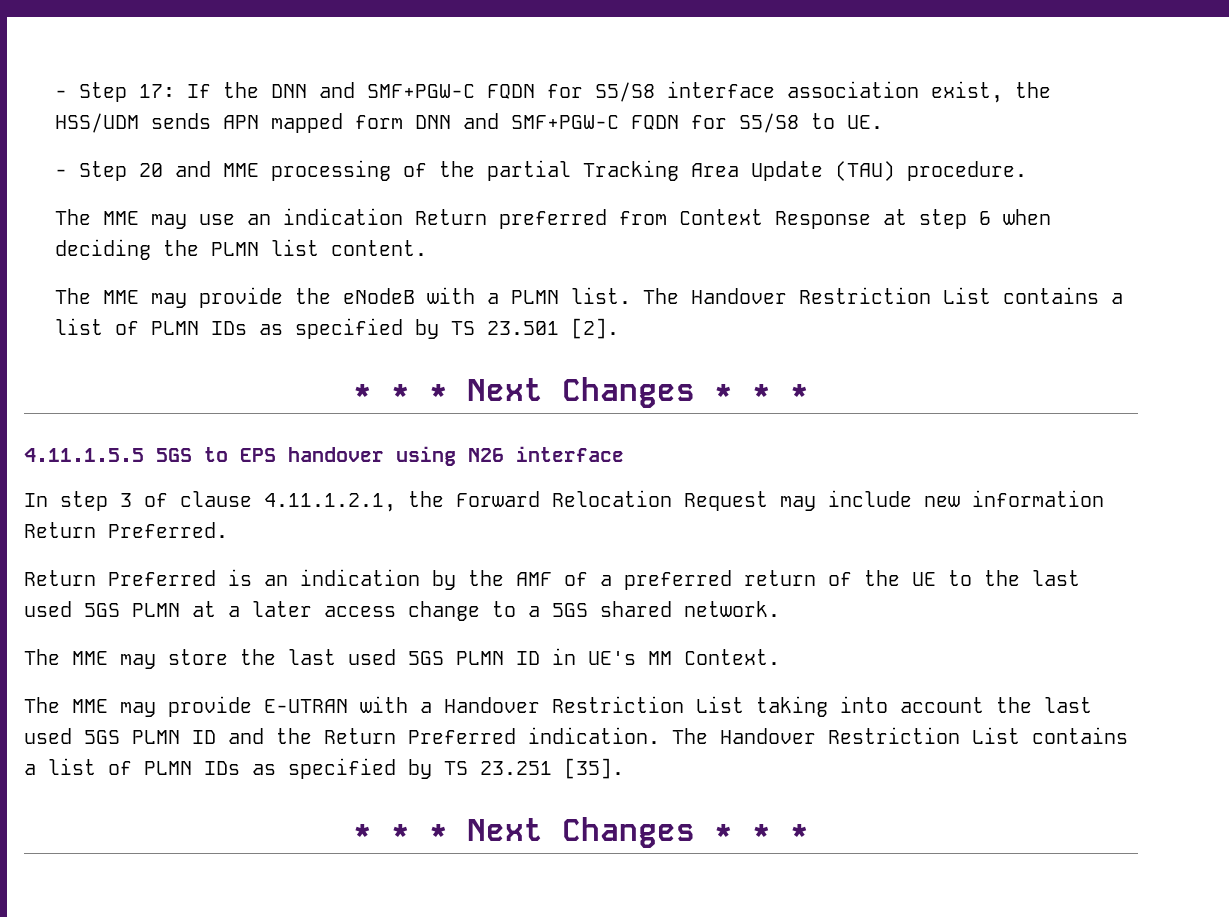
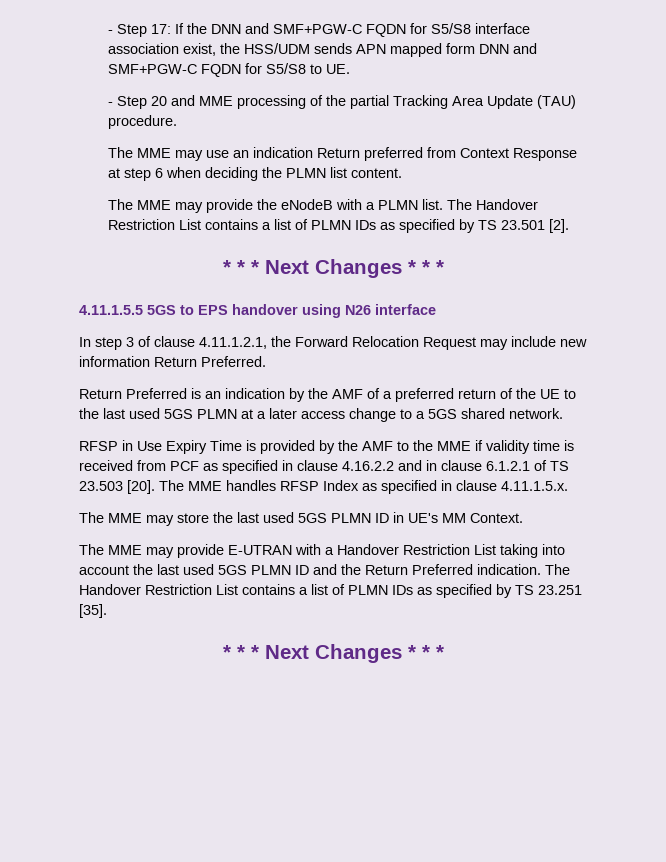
+ RFSP in Use Expiry Time is provided by the AMF to the MME if validity time is received from PCF as specified in clause 4.16.2.2 and in clause 6.1.2.1 of TS 23.503 [20]. The MME handles RFSP Index as specified in clause 4.11.1.5.x.

